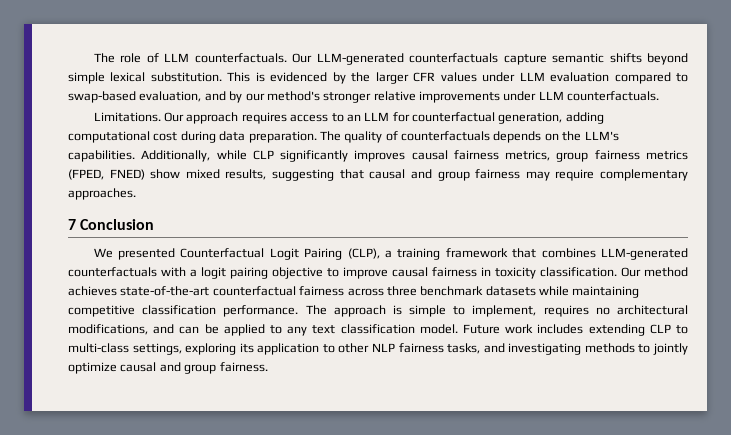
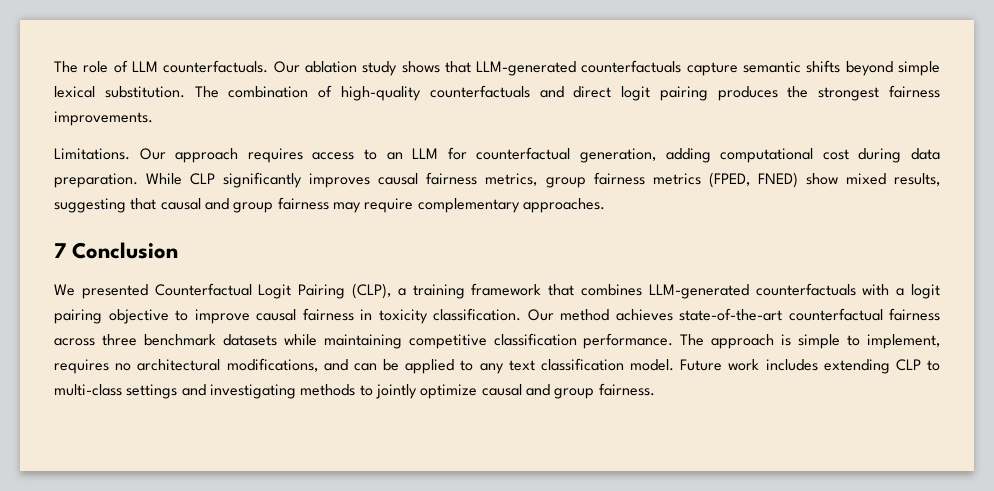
- Our LLM-generated counterfactuals capture semantic shifts beyond simple lexical substitution.
+ Our ablation study shows that LLM-generated counterfactuals capture semantic shifts beyond simple lexical substitution.
- This is evidenced by the larger CFR values under LLM evaluation compared to swap-based evaluation, and by our method's stronger relative improvements under LLM counterfactuals.
+ The combination of high-quality counterfactuals and direct logit pairing produces the strongest fairness improvements.
- The quality of counterfactuals depends on the LLM's capabilities. Additionally, while CLP significantly improves causal fairness metrics, group fairness metrics (FPED, FNED) show mixed results, suggesting that causal and group fairness may require complementary approaches.
+ While CLP significantly improves causal fairness metrics, group fairness metrics (FPED, FNED) show mixed results, suggesting that causal and group fairness may require complementary approaches.
- Future work includes extending CLP to multi-class settings, exploring its application to other NLP fairness tasks, and investigating methods to jointly optimize causal and group fairness.
+ Future work includes extending CLP to multi-class settings and investigating methods to jointly optimize causal and group fairness.

